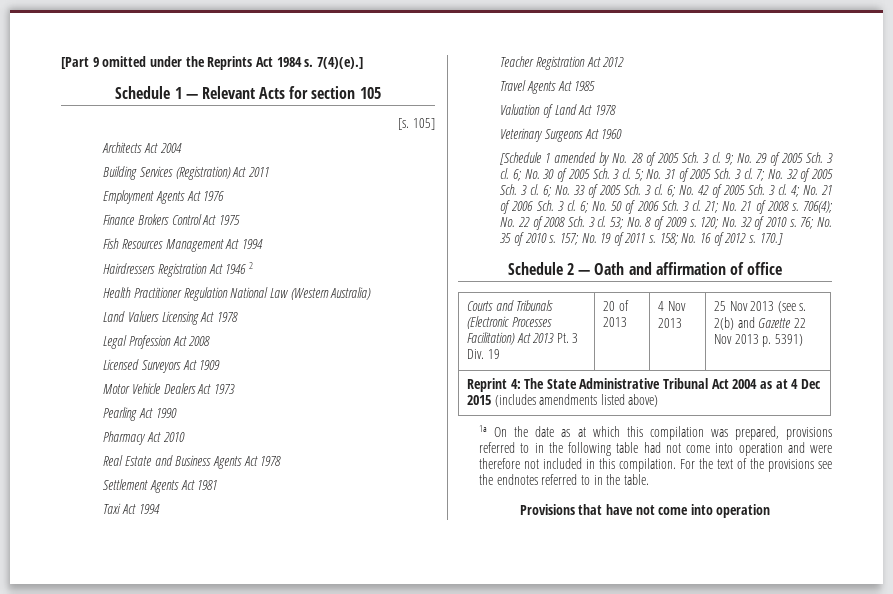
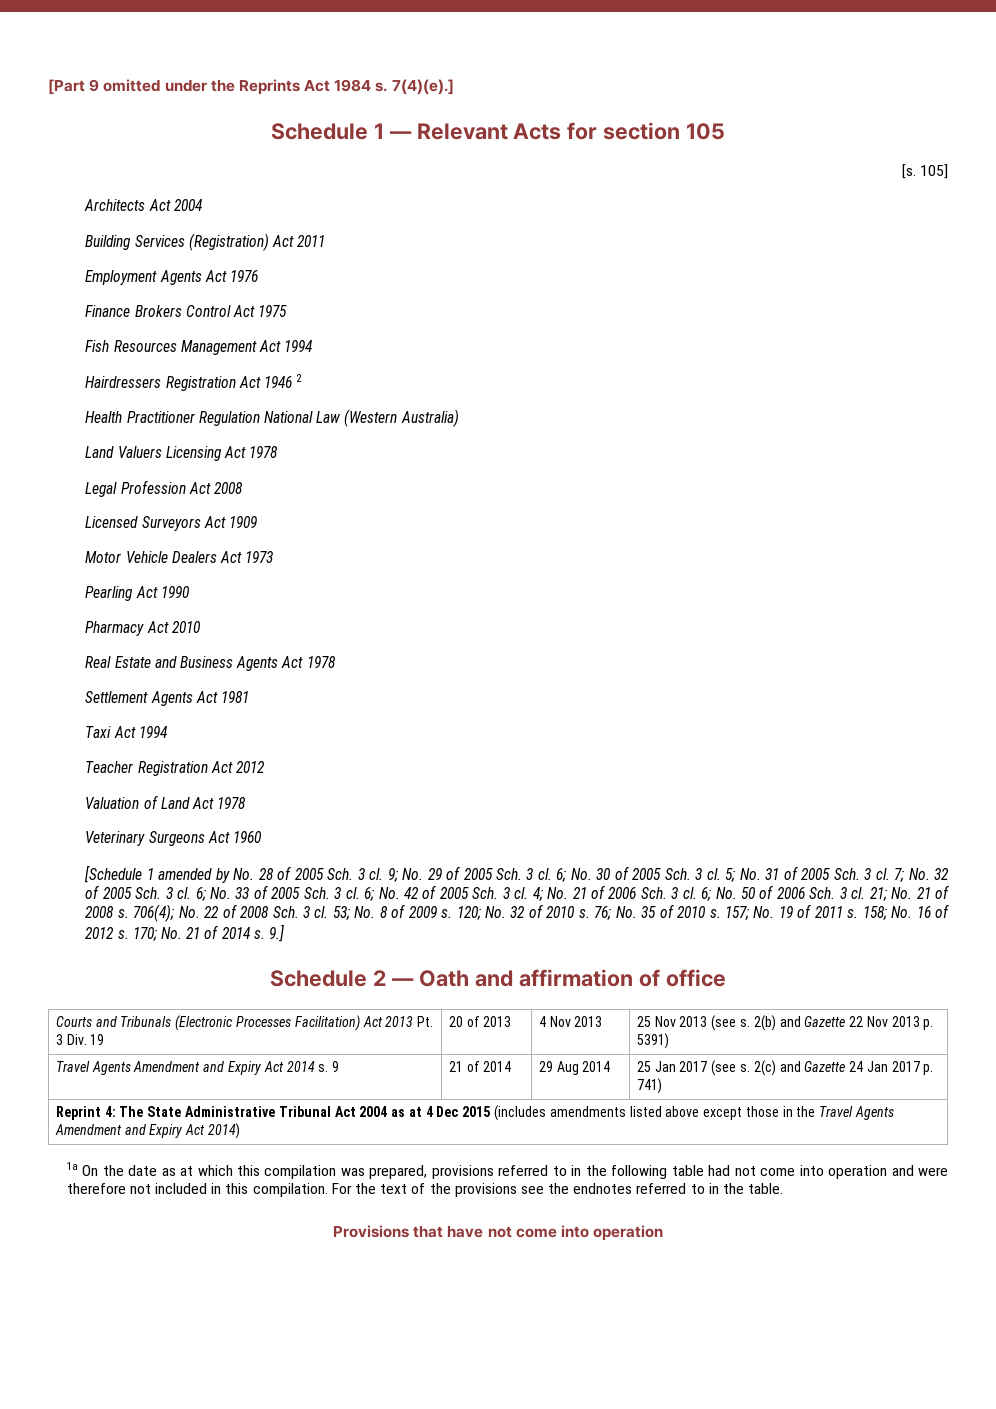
- Travel Agents Act 1985
- 170.]
+ 170; No. 21 of 2014 s. 9.]
+ Travel Agents Amendment and Expiry Act 2014 s. 9 | 21 of 2014 | 29 Aug 2014 | 25 Jan 2017 (see s. 2(c) and Gazette 24 Jan 2017 p. 741)
- Reprint 4: The State Administrative Tribunal Act 2004 as at 4 Dec 2015 (includes amendments listed above)
+ Reprint 4: The State Administrative Tribunal Act 2004 as at 4 Dec 2015 (includes amendments listed above except those in the Travel Agents Amendment and Expiry Act 2014)

